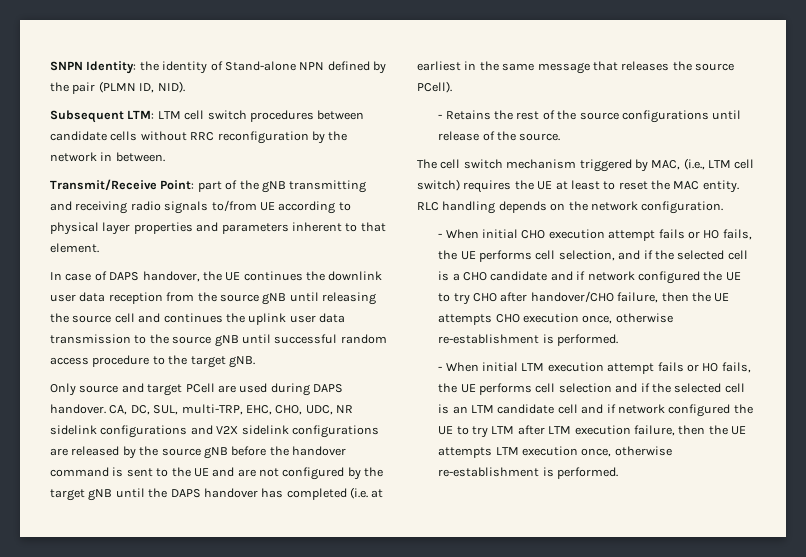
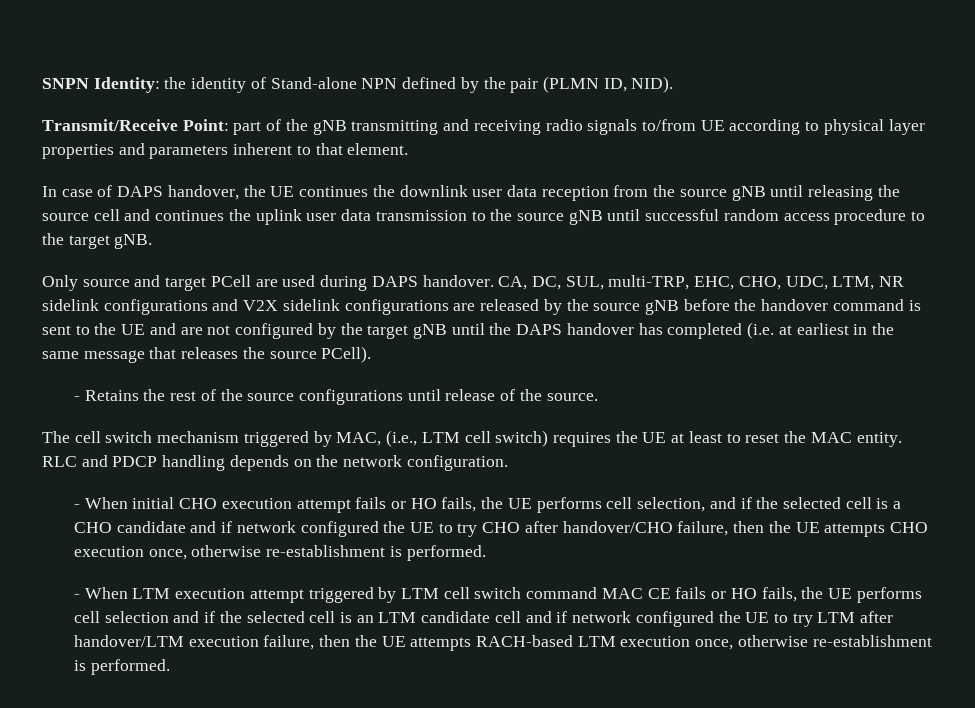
- Subsequent LTM: LTM cell switch procedures between candidate cells without RRC reconfiguration by the network in between.
- CA, DC, SUL, multi-TRP, EHC, CHO, UDC, NR sidelink configurations and V2X sidelink configurations are released by the source gNB before the handover command is sent to the UE and are not configured by the target gNB until the DAPS handover has completed (i.e. at earliest in the same message that releases the source PCell).
+ CA, DC, SUL, multi-TRP, EHC, CHO, UDC, LTM, NR sidelink configurations and V2X sidelink configurations are released by the source gNB before the handover command is sent to the UE and are not configured by the target gNB until the DAPS handover has completed (i.e. at earliest in the same message that releases the source PCell).
- RLC handling depends on the network configuration.
+ RLC and PDCP handling depends on the network configuration.
- - When initial LTM execution attempt fails or HO fails, the UE performs cell selection and if the selected cell is an LTM candidate cell and if network configured the UE to try LTM after LTM execution failure, then the UE attempts LTM execution once, otherwise re-establishment is performed.
+ - When LTM execution attempt triggered by LTM cell switch command MAC CE fails or HO fails, the UE performs cell selection and if the selected cell is an LTM candidate cell and if network configured the UE to try LTM after handover/LTM execution failure, then the UE attempts RACH-based LTM execution once, otherwise re-establishment is performed.

